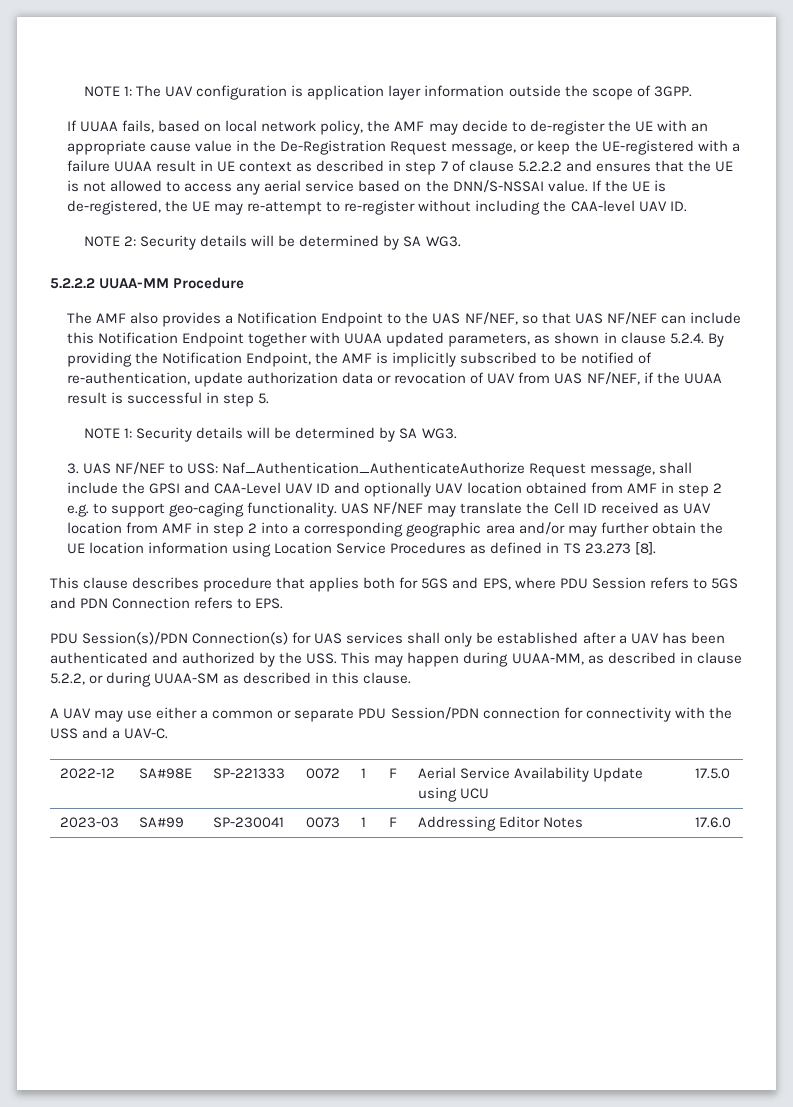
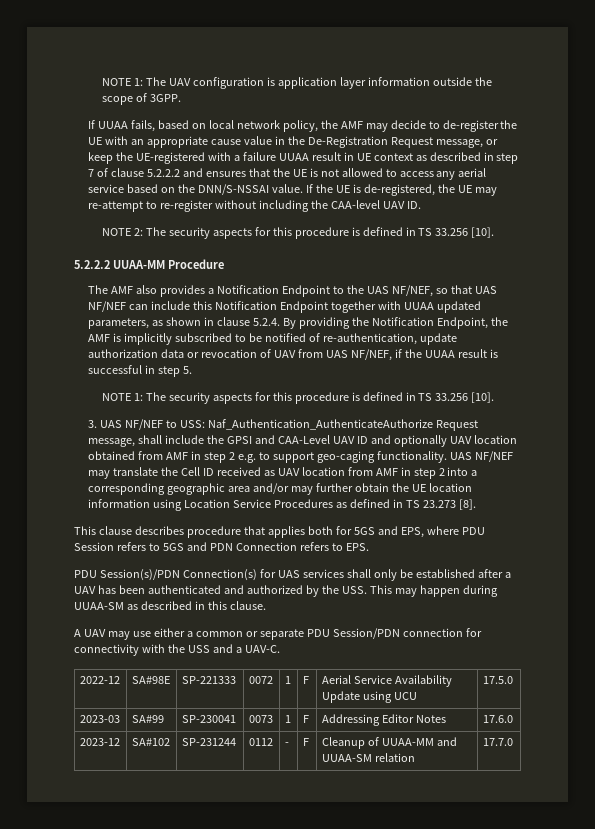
- NOTE 2: Security details will be determined by SA WG3.
+ NOTE 2: The security aspects for this procedure is defined in TS 33.256 [10].
- NOTE 1: Security details will be determined by SA WG3.
+ NOTE 1: The security aspects for this procedure is defined in TS 33.256 [10].
- PDU Session(s)/PDN Connection(s) for UAS services shall only be established after a UAV has been authenticated and authorized by the USS. This may happen during UUAA-MM, as described in clause 5.2.2, or during UUAA-SM as described in this clause.
+ PDU Session(s)/PDN Connection(s) for UAS services shall only be established after a UAV has been authenticated and authorized by the USS. This may happen during UUAA-SM as described in this clause.
+ 2023-12 | SA#102 | SP-231244 | 0112 | - | F | Cleanup of UUAA-MM and UUAA-SM relation | 17.7.0

